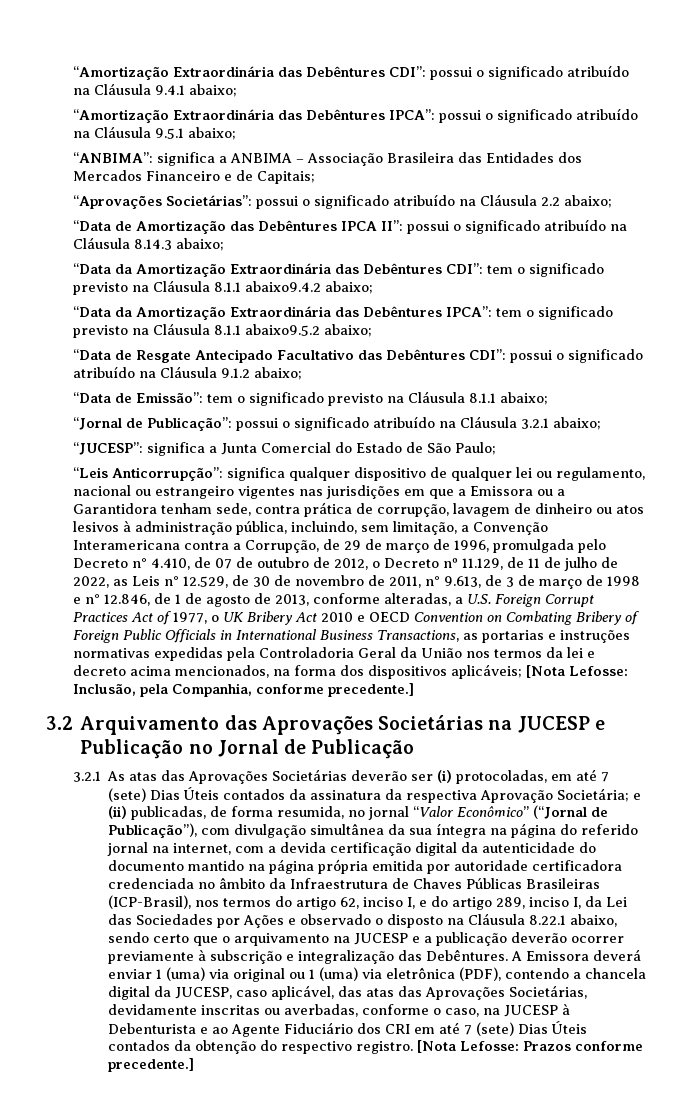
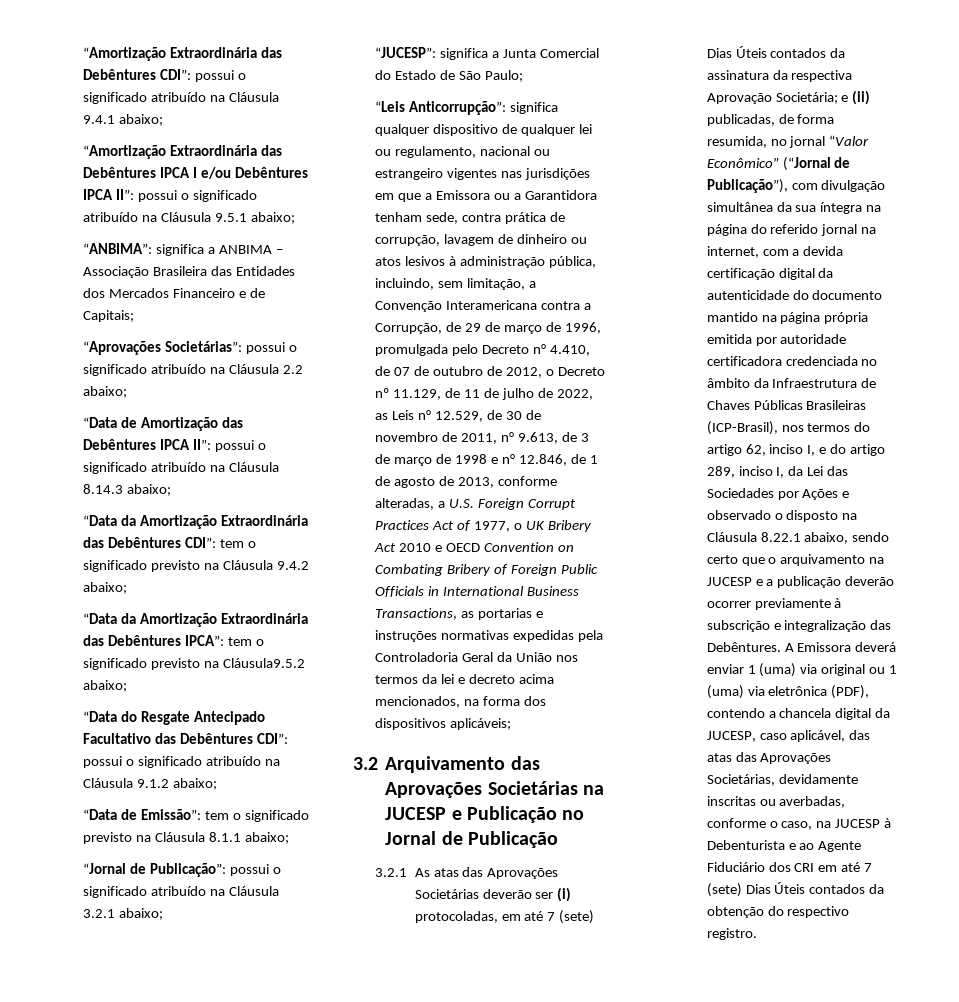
- “Amortização Extraordinária das Debêntures IPCA”: possui o significado atribuído na Cláusula 9.5.1 abaixo;
+ “Amortização Extraordinária das Debêntures IPCA I e/ou Debêntures IPCA II”: possui o significado atribuído na Cláusula 9.5.1 abaixo;
- “Data da Amortização Extraordinária das Debêntures CDI”: tem o significado previsto na Cláusula 8.1.1 abaixo9.4.2 abaixo;
+ “Data da Amortização Extraordinária das Debêntures CDI”: tem o significado previsto na Cláusula 9.4.2 abaixo;
- “Data da Amortização Extraordinária das Debêntures IPCA”: tem o significado previsto na Cláusula 8.1.1 abaixo9.5.2 abaixo;
- “Data de Resgate Antecipado Facultativo das Debêntures CDI”: possui o significado atribuído na Cláusula 9.1.2 abaixo;
+ “Data da Amortização Extraordinária das Debêntures IPCA”: tem o significado previsto na Cláusula9.5.2 abaixo;
+ “Data do Resgate Antecipado Facultativo das Debêntures CDI”: possui o significado atribuído na Cláusula 9.1.2 abaixo;
- [Nota Lefosse: Inclusão, pela Companhia, conforme precedente.]
- [Nota Lefosse: Prazos conforme precedente.]

